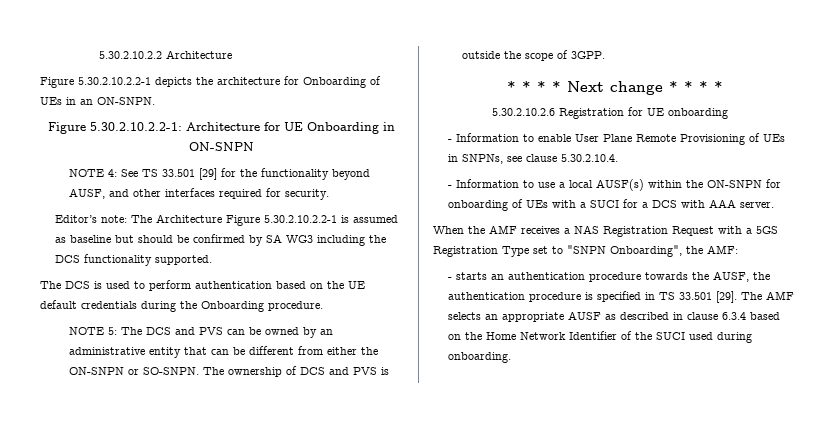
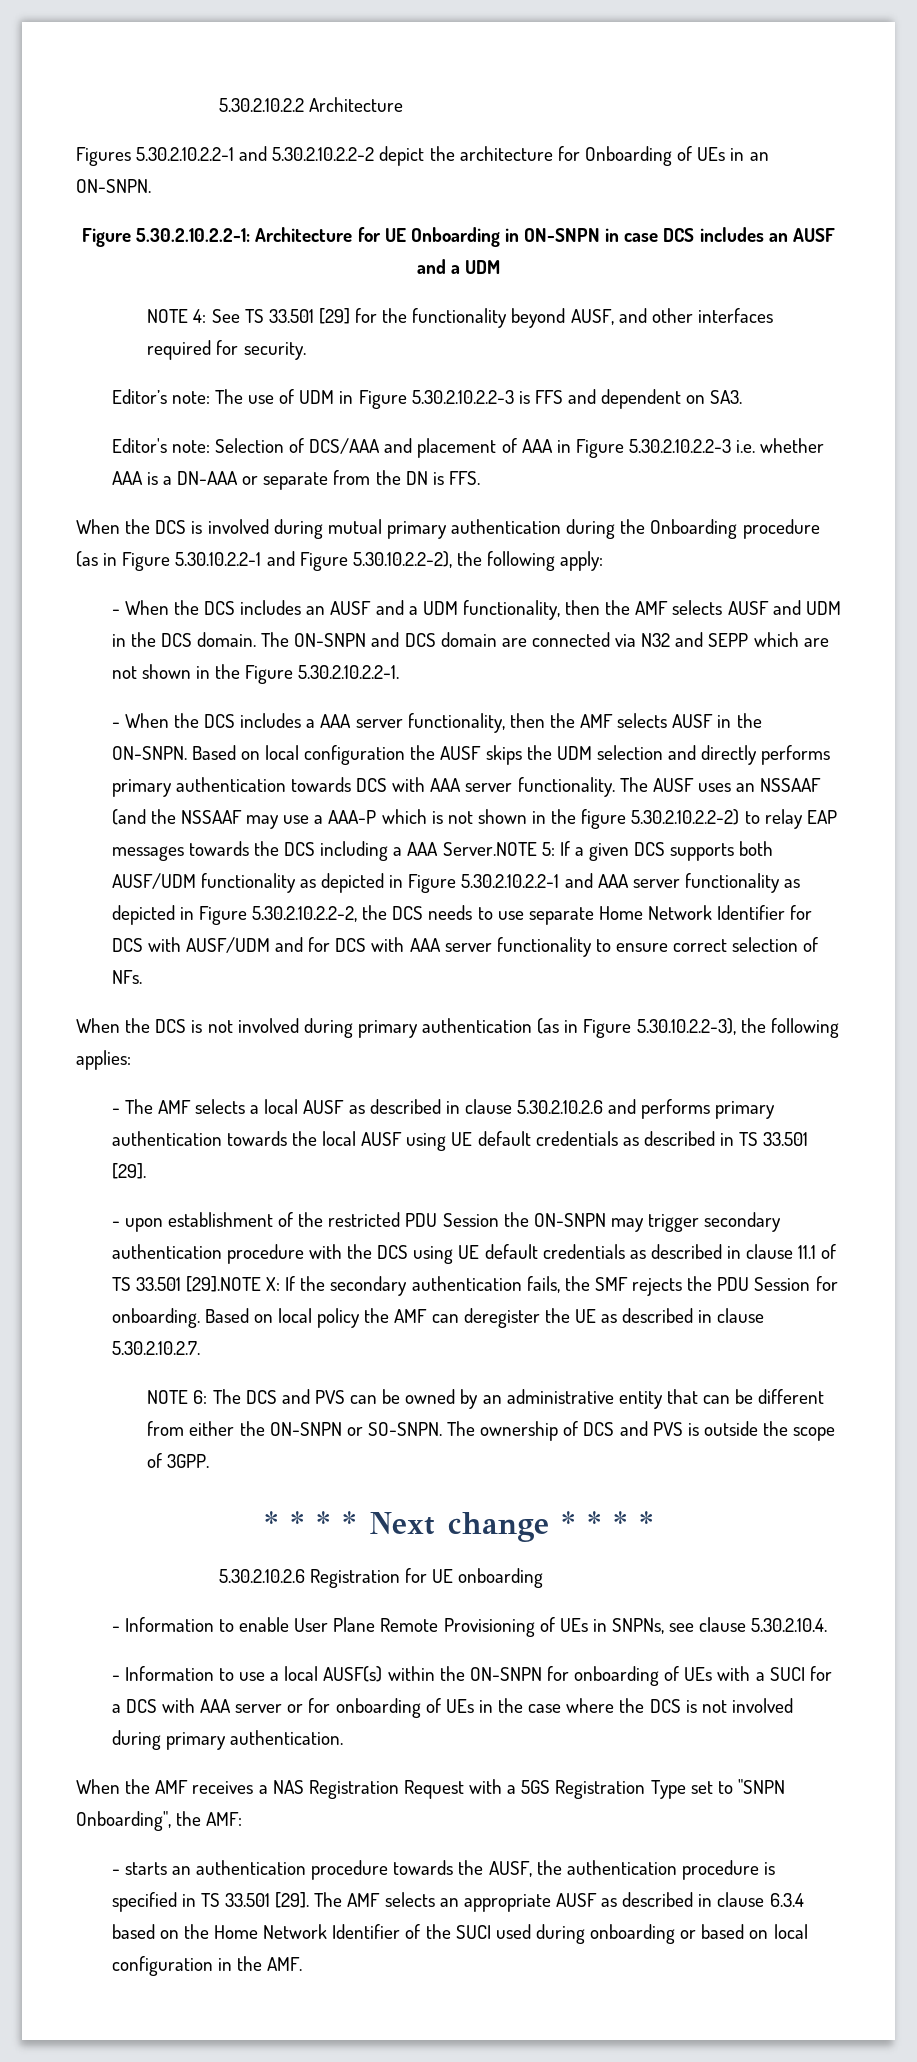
- Figure 5.30.2.10.2.2-1 depicts the architecture for Onboarding of UEs in an ON-SNPN.
+ Figures 5.30.2.10.2.2-1 and 5.30.2.10.2.2-2 depict the architecture for Onboarding of UEs in an ON-SNPN.
- Figure 5.30.2.10.2.2-1: Architecture for UE Onboarding in ON-SNPN
+ Figure 5.30.2.10.2.2-1: Architecture for UE Onboarding in ON-SNPN in case DCS includes an AUSF and a UDM
- Editor’s note: The Architecture Figure 5.30.2.10.2.2-1 is assumed as baseline but should be confirmed by SA WG3 including the DCS functionality supported.
- The DCS is used to perform authentication based on the UE default credentials during the Onboarding procedure.
- NOTE 5: The DCS and PVS can be owned by an administrative entity that can be different from either the ON-SNPN or SO-SNPN.
+ Editor’s note: The use of UDM in Figure 5.30.2.10.2.2-3 is FFS and dependent on SA3.
+ Editor's note: Selection of DCS/AAA and placement of AAA in Figure 5.30.2.10.2.2-3 i.e. whether AAA is a DN-AAA or separate from the DN is FFS.
+ When the DCS is involved during mutual primary authentication during the Onboarding procedure (as in Figure 5.30.10.2.2-1 and Figure 5.30.10.2.2-2), the following apply:
+ - When the DCS includes an AUSF and a UDM functionality, then the AMF selects AUSF and UDM in the DCS domain. The ON-SNPN and DCS domain are connected via N32 and SEPP which are not shown in the Figure 5.30.2.10.2.2-1.
+ - When the DCS includes a AAA server functionality, then the AMF selects AUSF in the ON-SNPN. Based on local configuration the AUSF skips the UDM selection and directly performs primary authentication towards DCS with AAA server functionality. The AUSF uses an NSSAAF (and the NSSAAF may use a AAA-P which is not shown in the figure 5.30.2.10.2.2-2) to relay EAP messages towards the DCS including a AAA Server.NOTE 5: If a given DCS supports both AUSF/UDM functionality as depicted in Figure 5.30.2.10.2.2-1 and AAA server functionality as depicted in Figure 5.30.2.10.2.2-2, the DCS needs to use separate Home Network Identifier for DCS with AUSF/UDM and for DCS with AAA server functionality to ensure correct selection of NFs.
+ When the DCS is not involved during primary authentication (as in Figure 5.30.10.2.2-3), the following applies:
+ - The AMF selects a local AUSF as described in clause 5.30.2.10.2.6 and performs primary authentication towards the local AUSF using UE default credentials as described in TS 33.501 [29].
+ - upon establishment of the restricted PDU Session the ON-SNPN may trigger secondary authentication procedure with the DCS using UE default credentials as described in clause 11.1 of TS 33.501 [29].NOTE X: If the secondary authentication fails, the SMF rejects the PDU Session for onboarding. Based on local policy the AMF can deregister the UE as described in clause 5.30.2.10.2.7.
+ NOTE 6: The DCS and PVS can be owned by an administrative entity that can be different from either the ON-SNPN or SO-SNPN.
- - Information to use a local AUSF(s) within the ON-SNPN for onboarding of UEs with a SUCI for a DCS with AAA server.
+ - Information to use a local AUSF(s) within the ON-SNPN for onboarding of UEs with a SUCI for a DCS with AAA server or for onboarding of UEs in the case where the DCS is not involved during primary authentication.
- The AMF selects an appropriate AUSF as described in clause 6.3.4 based on the Home Network Identifier of the SUCI used during onboarding.
+ The AMF selects an appropriate AUSF as described in clause 6.3.4 based on the Home Network Identifier of the SUCI used during onboarding or based on local configuration in the AMF.

